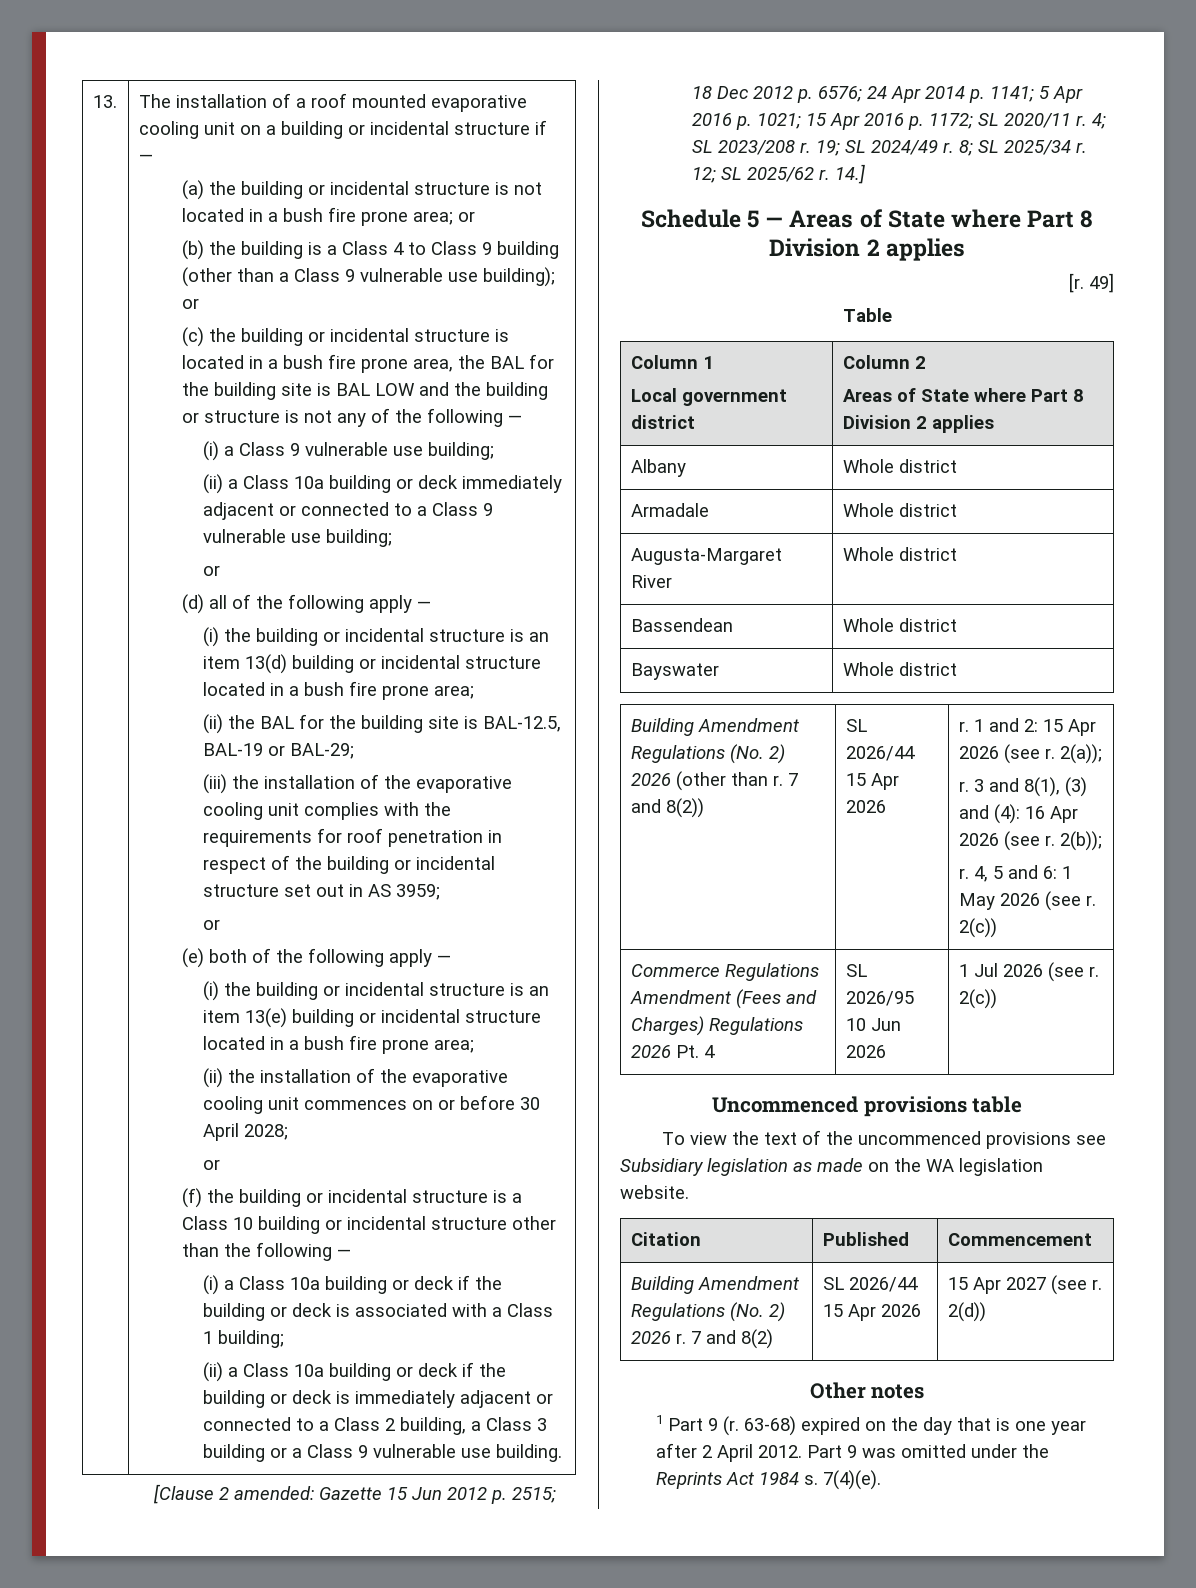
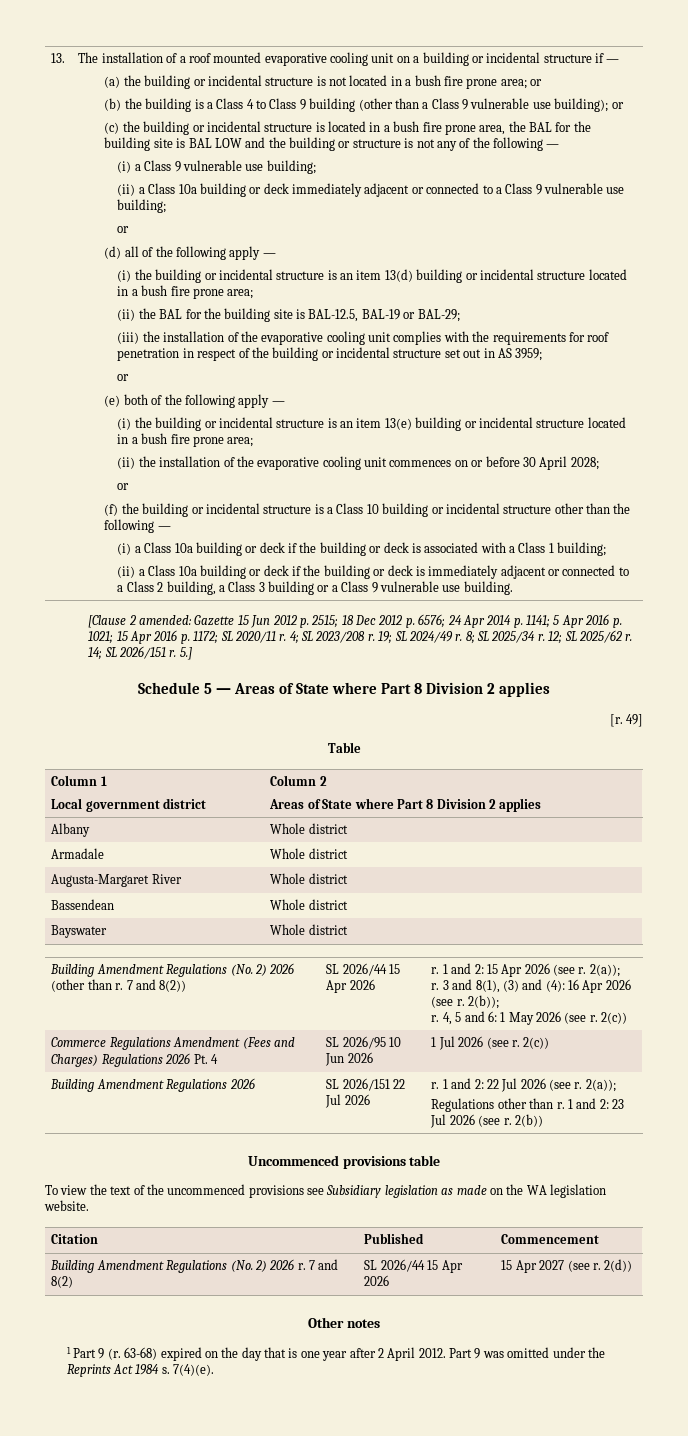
- 14.]
+ 14; SL 2026/151 r. 5.]
+ Building Amendment Regulations 2026 | SL 2026/151 22 Jul 2026 | r. 1 and 2: 22 Jul 2026 (see r. 2(a));
+ Regulations other than r. 1 and 2: 23 Jul 2026 (see r. 2(b))

